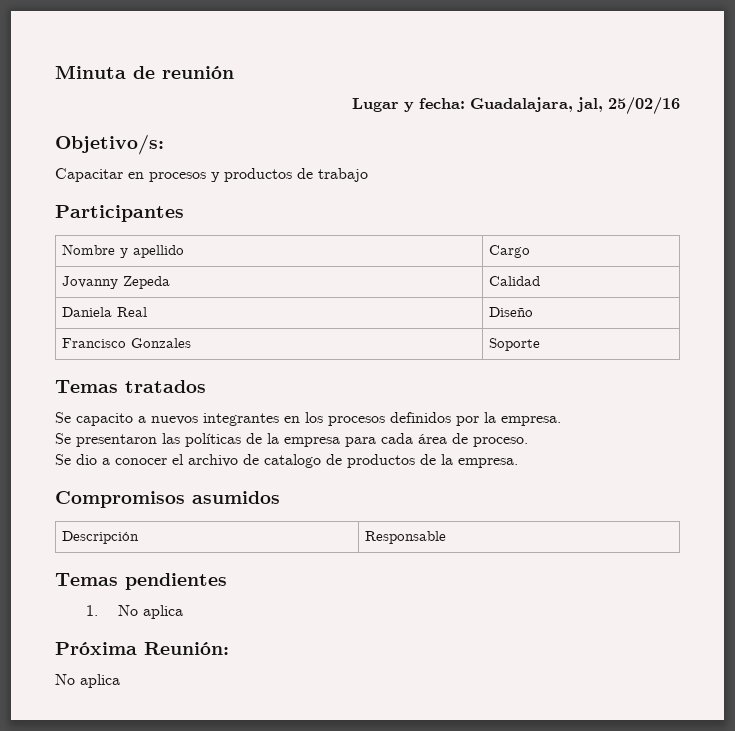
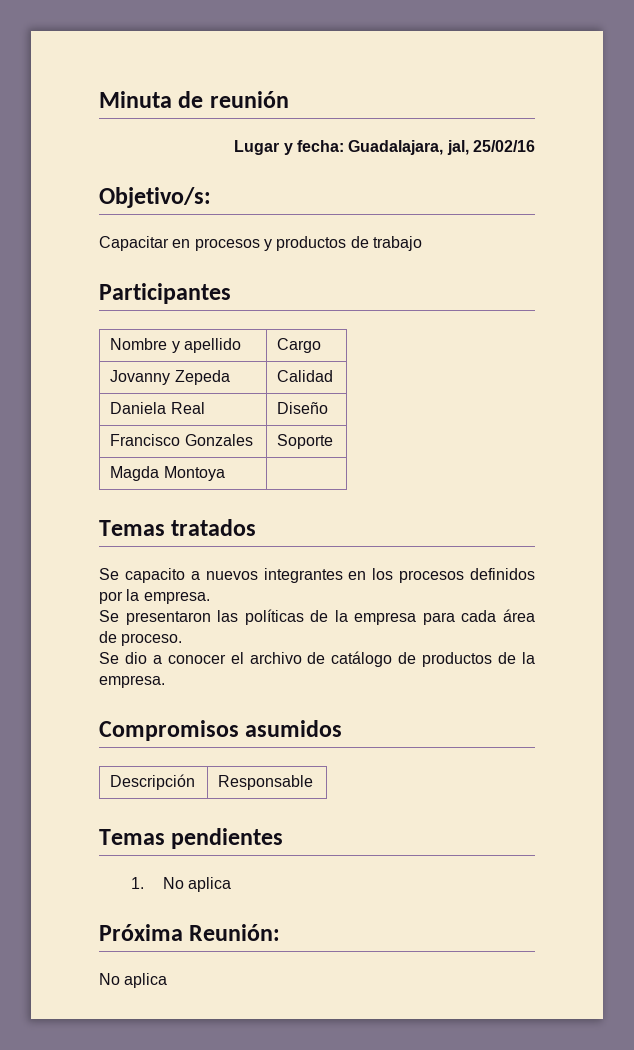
+ Magda Montoya |
- Se dio a conocer el archivo de catalogo de productos de la empresa.
+ Se dio a conocer el archivo de catálogo de productos de la empresa.

